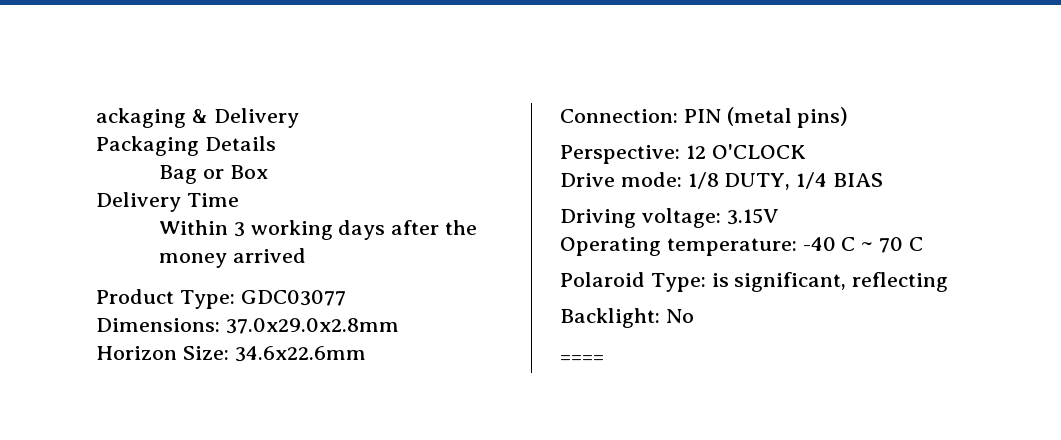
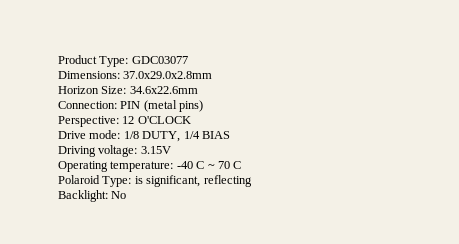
- ackaging & Delivery
- Packaging Details
- Bag or Box
- Delivery Time
- Within 3 working days after the money arrived
- ====

